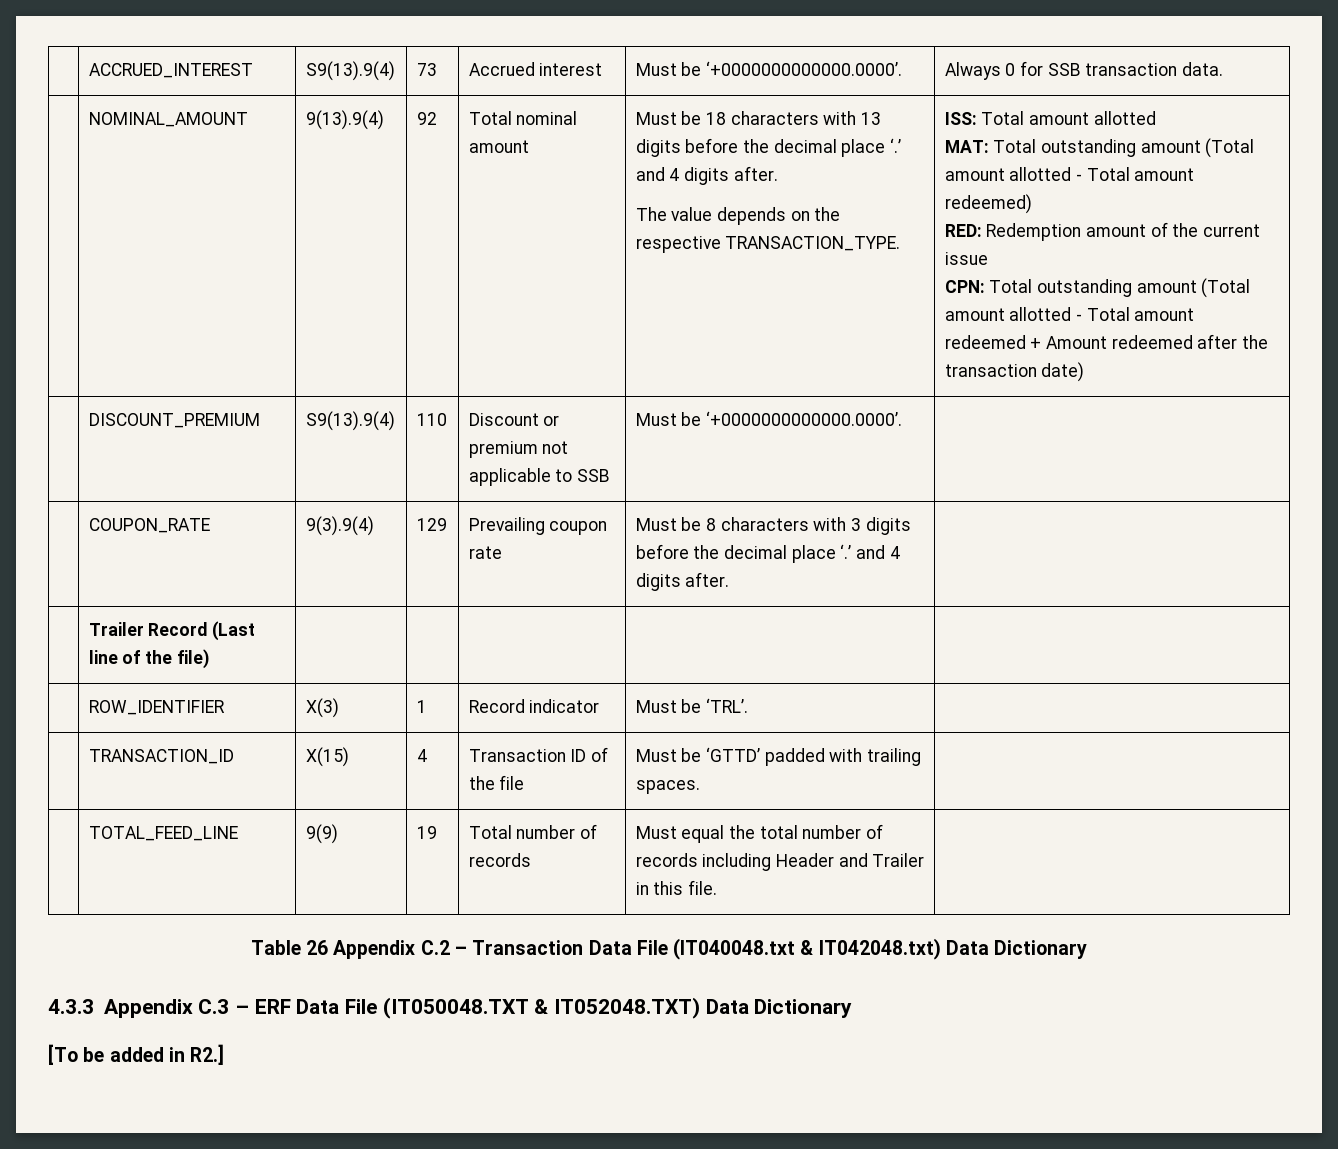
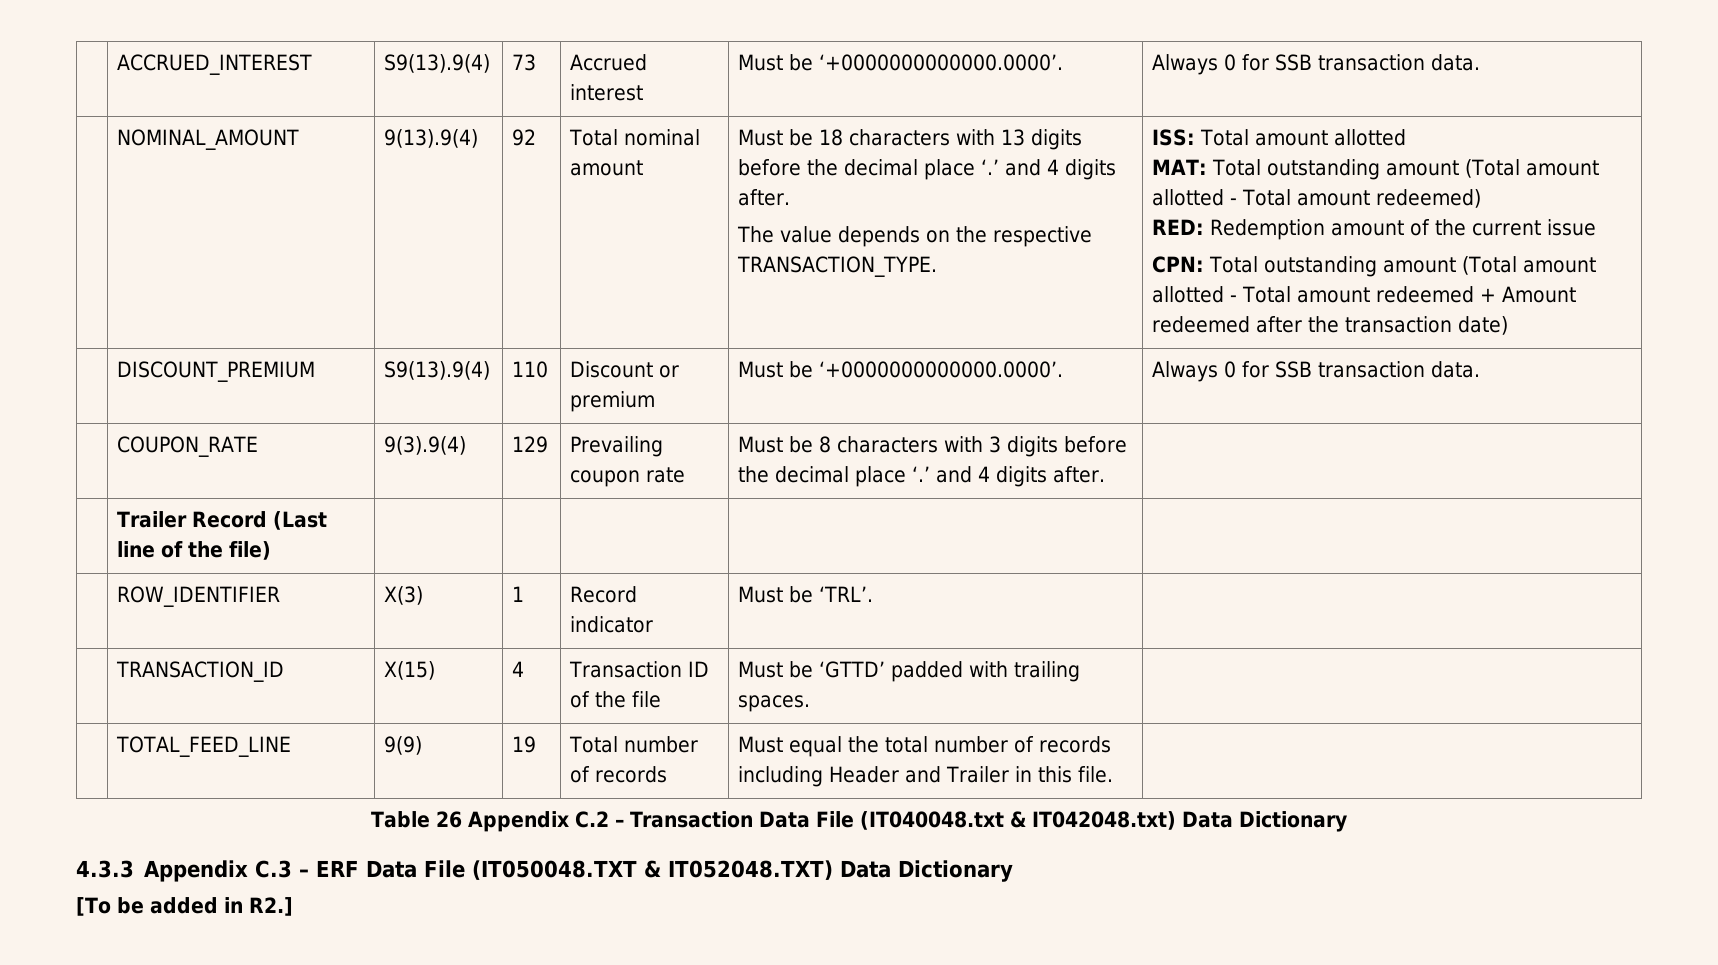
- | DISCOUNT_PREMIUM | S9(13).9(4) | 110 | Discount or premium not applicable to SSB | Must be ‘+0000000000000.0000’. |
+ | DISCOUNT_PREMIUM | S9(13).9(4) | 110 | Discount or premium | Must be ‘+0000000000000.0000’. | Always 0 for SSB transaction data.

